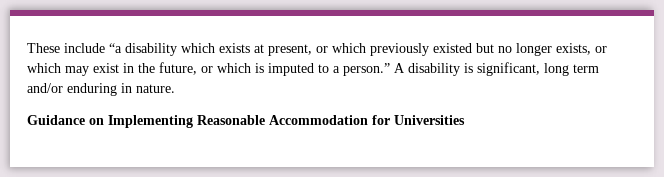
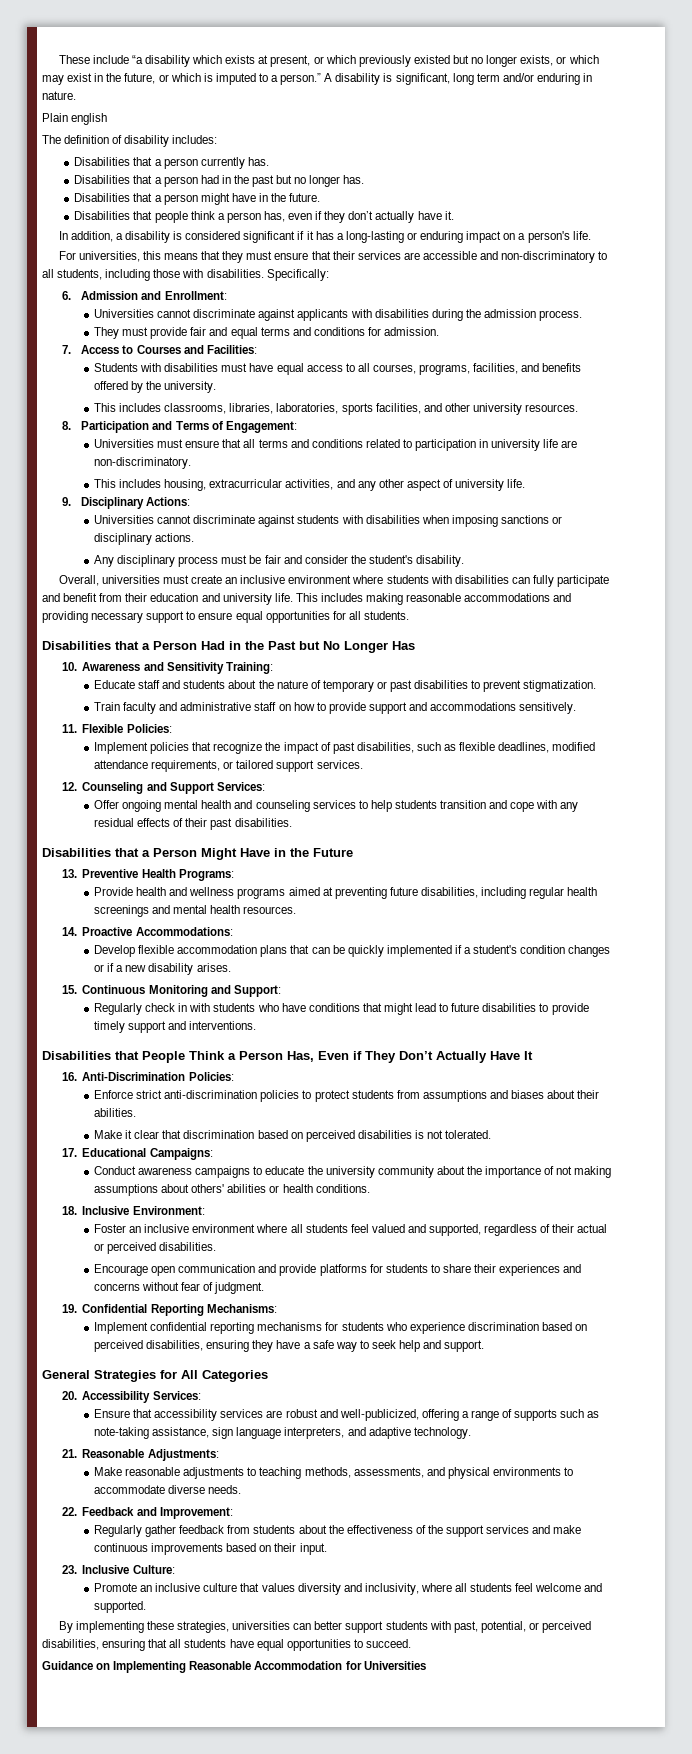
+ Plain english
+ The definition of disability includes:
+ Disabilities that a person currently has.
+ Disabilities that a person had in the past but no longer has.
+ Disabilities that a person might have in the future.
+ Disabilities that people think a person has, even if they don’t actually have it.
+ In addition, a disability is considered significant if it has a long-lasting or enduring impact on a person's life.
+ For universities, this means that they must ensure that their services are accessible and non-discriminatory to all students, including those with disabilities. Specifically:
+ 6. Admission and Enrollment:
+ Universities cannot discriminate against applicants with disabilities during the admission process.
+ They must provide fair and equal terms and conditions for admission.
+ 7. Access to Courses and Facilities:
+ Students with disabilities must have equal access to all courses, programs, facilities, and benefits offered by the university.
+ This includes classrooms, libraries, laboratories, sports facilities, and other university resources.
+ 8. Participation and Terms of Engagement:
+ Universities must ensure that all terms and conditions related to participation in university life are non-discriminatory.
+ This includes housing, extracurricular activities, and any other aspect of university life.
+ 9. Disciplinary Actions:
+ Universities cannot discriminate against students with disabilities when imposing sanctions or disciplinary actions.
+ Any disciplinary process must be fair and consider the student's disability.
+ Overall, universities must create an inclusive environment where students with disabilities can fully participate and benefit from their education and university life. This includes making reasonable accommodations and providing necessary support to ensure equal opportunities for all students.
+ Disabilities that a Person Had in the Past but No Longer Has
+ 10. Awareness and Sensitivity Training:
+ Educate staff and students about the nature of temporary or past disabilities to prevent stigmatization.
+ Train faculty and administrative staff on how to provide support and accommodations sensitively.
+ 11. Flexible Policies:
+ Implement policies that recognize the impact of past disabilities, such as flexible deadlines, modified attendance requirements, or tailored support services.
+ 12. Counseling and Support Services:
+ Offer ongoing mental health and counseling services to help students transition and cope with any residual effects of their past disabilities.
+ Disabilities that a Person Might Have in the Future
+ 13. Preventive Health Programs:
+ Provide health and wellness programs aimed at preventing future disabilities, including regular health screenings and mental health resources.
+ 14. Proactive Accommodations:
+ Develop flexible accommodation plans that can be quickly implemented if a student's condition changes or if a new disability arises.
+ 15. Continuous Monitoring and Support:
+ Regularly check in with students who have conditions that might lead to future disabilities to provide timely support and interventions.
+ Disabilities that People Think a Person Has, Even if They Don’t Actually Have It
+ 16. Anti-Discrimination Policies:
+ Enforce strict anti-discrimination policies to protect students from assumptions and biases about their abilities.
+ Make it clear that discrimination based on perceived disabilities is not tolerated.
+ 17. Educational Campaigns:
+ Conduct awareness campaigns to educate the university community about the importance of not making assumptions about others' abilities or health conditions.
+ 18. Inclusive Environment:
+ Foster an inclusive environment where all students feel valued and supported, regardless of their actual or perceived disabilities.
+ Encourage open communication and provide platforms for students to share their experiences and concerns without fear of judgment.
+ 19. Confidential Reporting Mechanisms:
+ Implement confidential reporting mechanisms for students who experience discrimination based on perceived disabilities, ensuring they have a safe way to seek help and support.
+ General Strategies for All Categories
+ 20. Accessibility Services:
+ Ensure that accessibility services are robust and well-publicized, offering a range of supports such as note-taking assistance, sign language interpreters, and adaptive technology.
+ 21. Reasonable Adjustments:
+ Make reasonable adjustments to teaching methods, assessments, and physical environments to accommodate diverse needs.
+ 22. Feedback and Improvement:
+ Regularly gather feedback from students about the effectiveness of the support services and make continuous improvements based on their input.
+ 23. Inclusive Culture:
+ Promote an inclusive culture that values diversity and inclusivity, where all students feel welcome and supported.
+ By implementing these strategies, universities can better support students with past, potential, or perceived disabilities, ensuring that all students have equal opportunities to succeed.

